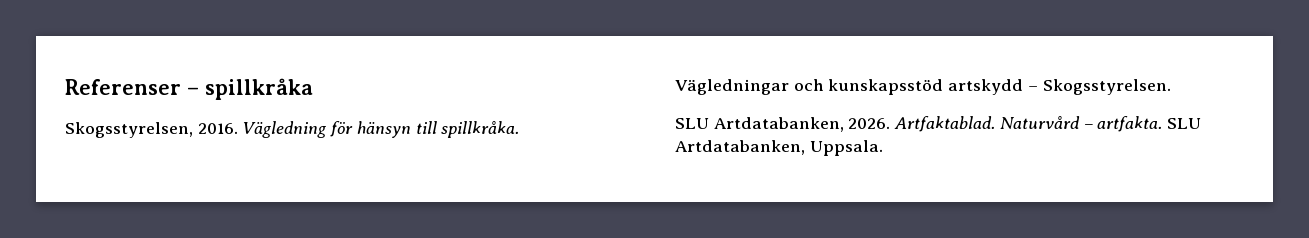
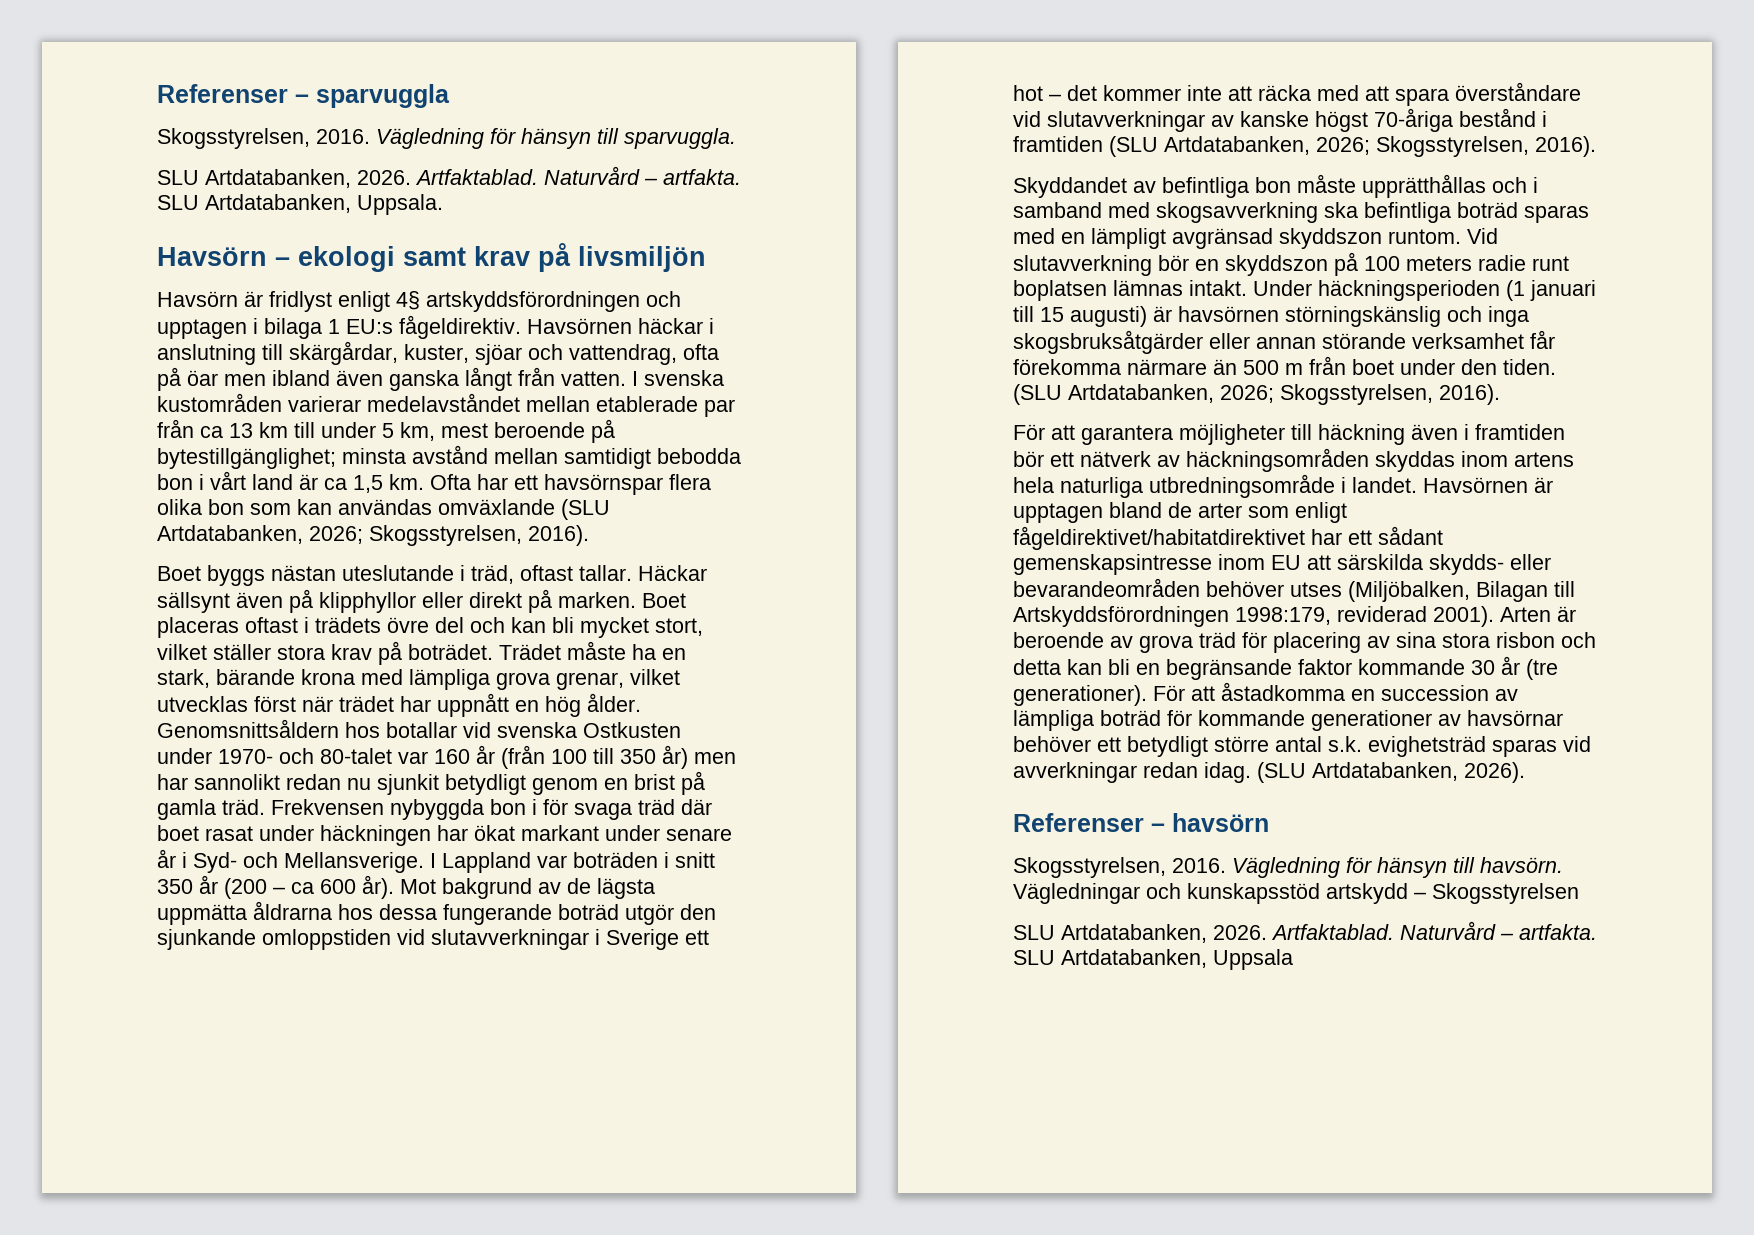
- Referenser – spillkråka
- Skogsstyrelsen, 2016. Vägledning för hänsyn till spillkråka. Vägledningar och kunskapsstöd artskydd – Skogsstyrelsen.
+ Referenser – sparvuggla
+ Skogsstyrelsen, 2016. Vägledning för hänsyn till sparvuggla.
+ Havsörn – ekologi samt krav på livsmiljön
+ Havsörn är fridlyst enligt 4§ artskyddsförordningen och upptagen i bilaga 1 EU:s fågeldirektiv. Havsörnen häckar i anslutning till skärgårdar, kuster, sjöar och vattendrag, ofta på öar men ibland även ganska långt från vatten. I svenska kustområden varierar medelavståndet mellan etablerade par från ca 13 km till under 5 km, mest beroende på bytestillgänglighet; minsta avstånd mellan samtidigt bebodda bon i vårt land är ca 1,5 km. Ofta har ett havsörnspar flera olika bon som kan användas omväxlande (SLU Artdatabanken, 2026; Skogsstyrelsen, 2016).
+ Boet byggs nästan uteslutande i träd, oftast tallar. Häckar sällsynt även på klipphyllor eller direkt på marken. Boet placeras oftast i trädets övre del och kan bli mycket stort, vilket ställer stora krav på boträdet. Trädet måste ha en stark, bärande krona med lämpliga grova grenar, vilket utvecklas först när trädet har uppnått en hög ålder. Genomsnittsåldern hos botallar vid svenska Ostkusten under 1970- och 80-talet var 160 år (från 100 till 350 år) men har sannolikt redan nu sjunkit betydligt genom en brist på gamla träd. Frekvensen nybyggda bon i för svaga träd där boet rasat under häckningen har ökat markant under senare år i Syd- och Mellansverige. I Lappland var boträden i snitt 350 år (200 – ca 600 år). Mot bakgrund av de lägsta uppmätta åldrarna hos dessa fungerande boträd utgör den sjunkande omloppstiden vid slutavverkningar i Sverige ett hot – det kommer inte att räcka med att spara överståndare vid slutavverkningar av kanske högst 70-åriga bestånd i framtiden (SLU Artdatabanken, 2026; Skogsstyrelsen, 2016).
+ Skyddandet av befintliga bon måste upprätthållas och i samband med skogsavverkning ska befintliga boträd sparas med en lämpligt avgränsad skyddszon runtom. Vid slutavverkning bör en skyddszon på 100 meters radie runt boplatsen lämnas intakt. Under häckningsperioden (1 januari till 15 augusti) är havsörnen störningskänslig och inga skogsbruksåtgärder eller annan störande verksamhet får förekomma närmare än 500 m från boet under den tiden. (SLU Artdatabanken, 2026; Skogsstyrelsen, 2016).
+ För att garantera möjligheter till häckning även i framtiden bör ett nätverk av häckningsområden skyddas inom artens hela naturliga utbredningsområde i landet. Havsörnen är upptagen bland de arter som enligt fågeldirektivet/habitatdirektivet har ett sådant gemenskapsintresse inom EU att särskilda skydds- eller bevarandeområden behöver utses (Miljöbalken, Bilagan till Artskyddsförordningen 1998:179, reviderad 2001). Arten är beroende av grova träd för placering av sina stora risbon och detta kan bli en begränsande faktor kommande 30 år (tre generationer). För att åstadkomma en succession av lämpliga boträd för kommande generationer av havsörnar behöver ett betydligt större antal s.k. evighetsträd sparas vid avverkningar redan idag. (SLU Artdatabanken, 2026).
+ Referenser – havsörn
+ Skogsstyrelsen, 2016. Vägledning för hänsyn till havsörn. Vägledningar och kunskapsstöd artskydd – Skogsstyrelsen
+ SLU Artdatabanken, 2026. Artfaktablad. Naturvård – artfakta. SLU Artdatabanken, Uppsala

